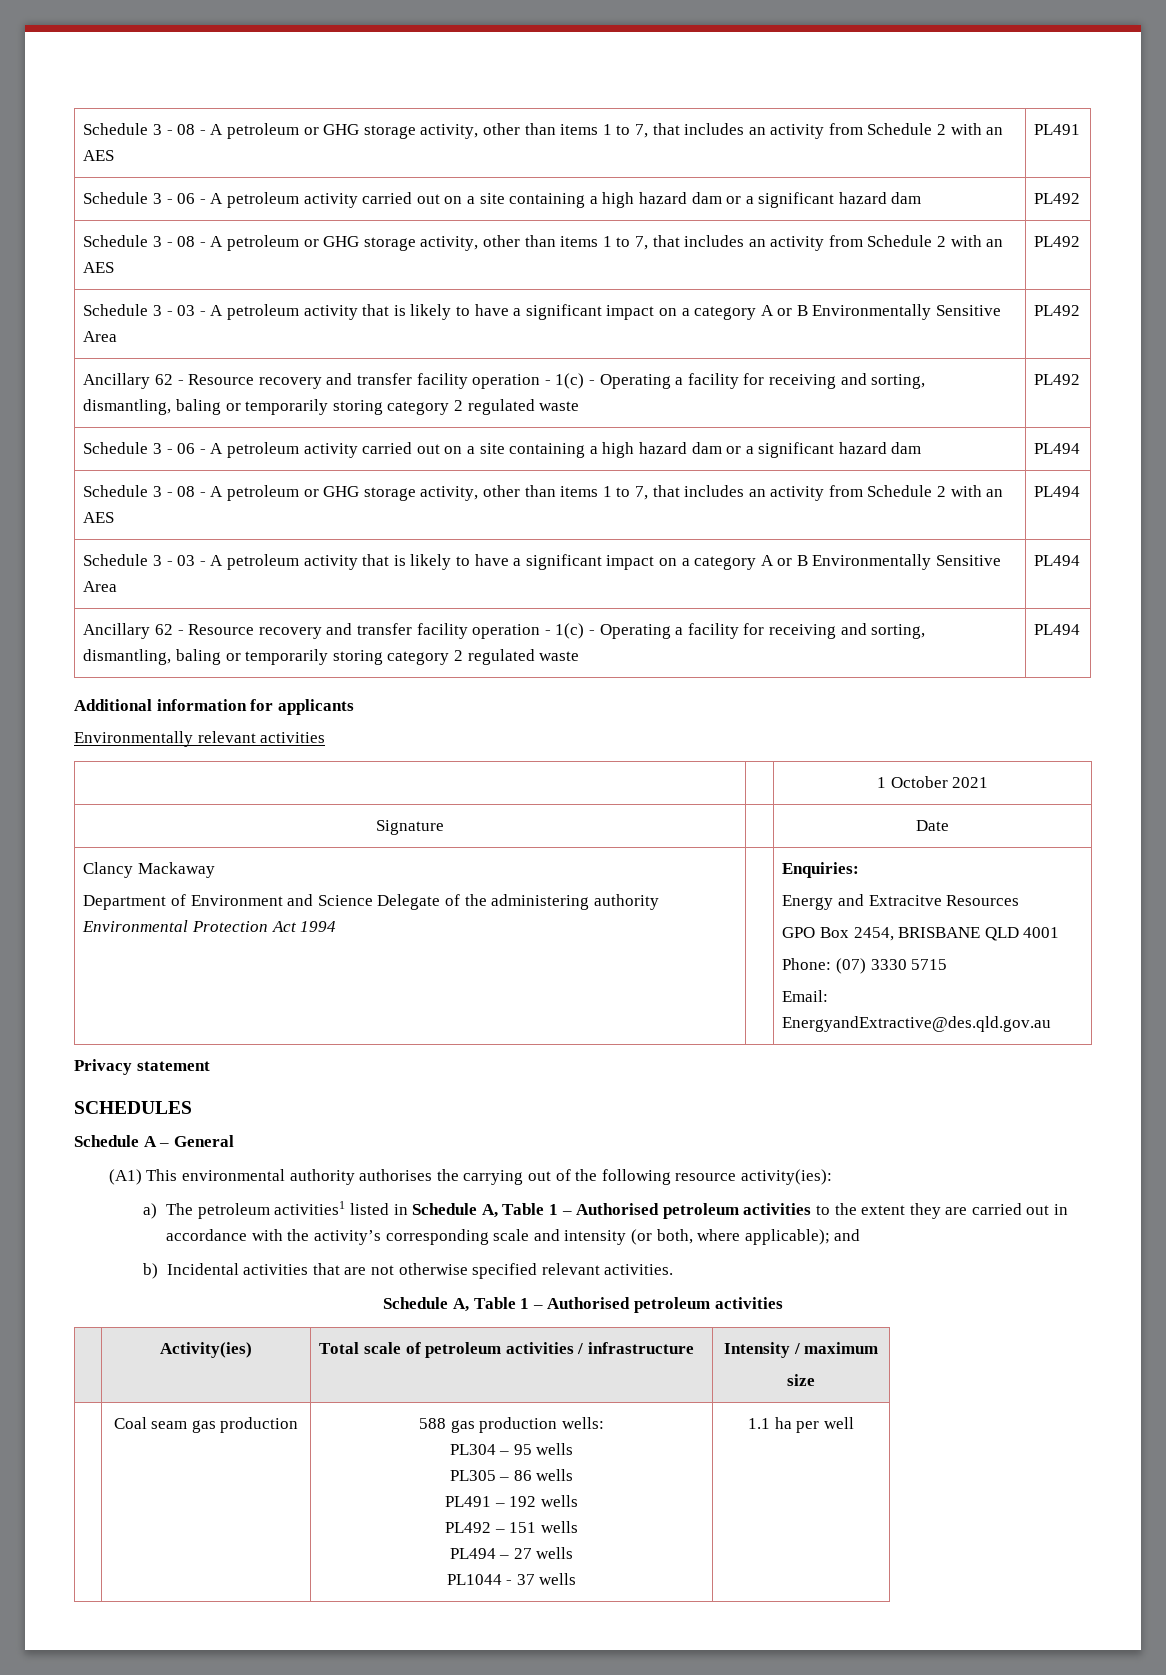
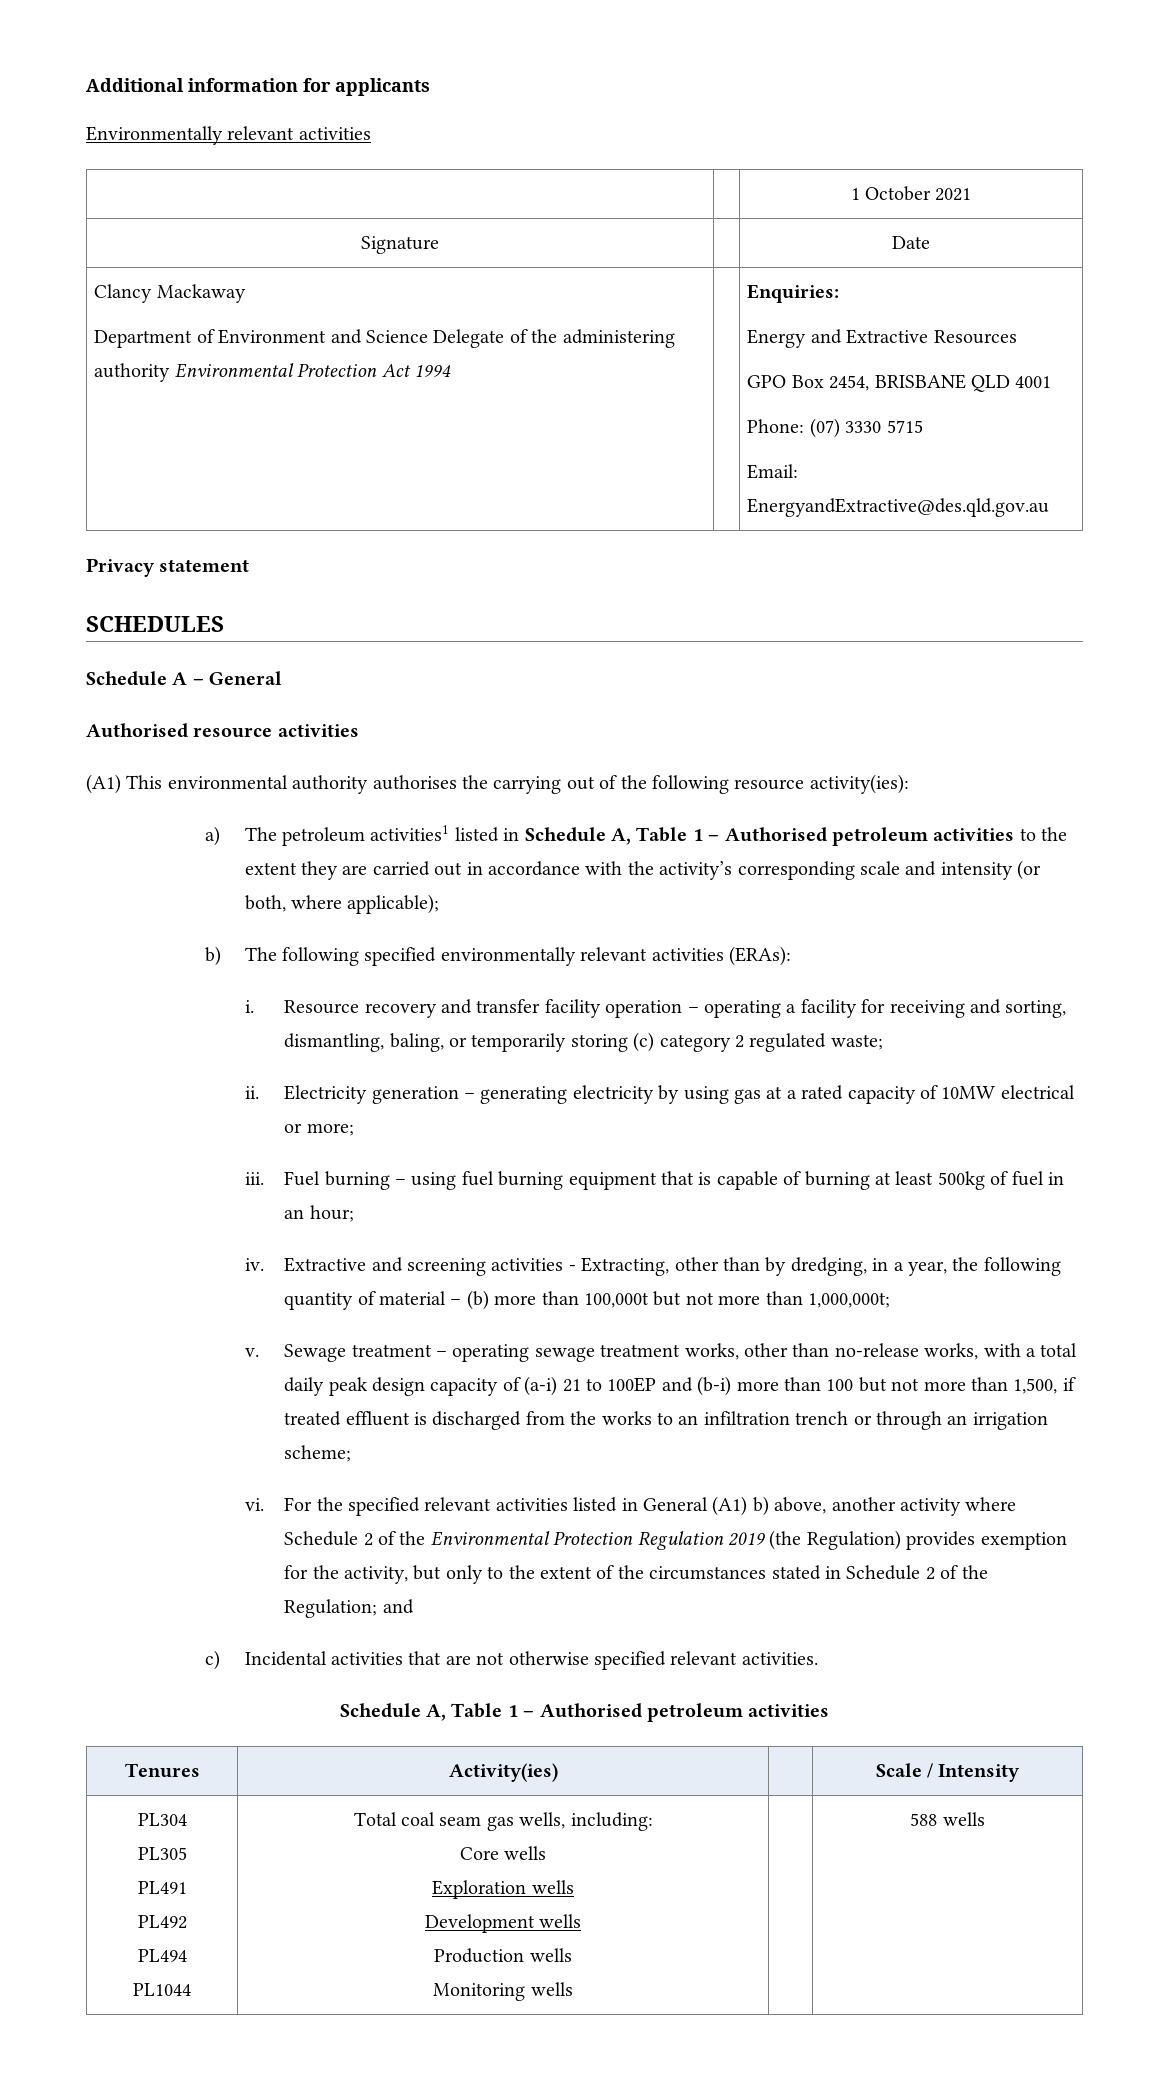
- Schedule 3 - 08 - A petroleum or GHG storage activity, other than items 1 to 7, that includes an activity from Schedule 2 with an AES | PL491
- Schedule 3 - 06 - A petroleum activity carried out on a site containing a high hazard dam or a significant hazard dam | PL492
- Schedule 3 - 08 - A petroleum or GHG storage activity, other than items 1 to 7, that includes an activity from Schedule 2 with an AES | PL492
- Schedule 3 - 03 - A petroleum activity that is likely to have a significant impact on a category A or B Environmentally Sensitive Area | PL492
- Ancillary 62 - Resource recovery and transfer facility operation - 1(c) - Operating a facility for receiving and sorting, dismantling, baling or temporarily storing category 2 regulated waste | PL492
- Schedule 3 - 06 - A petroleum activity carried out on a site containing a high hazard dam or a significant hazard dam | PL494
- Schedule 3 - 08 - A petroleum or GHG storage activity, other than items 1 to 7, that includes an activity from Schedule 2 with an AES | PL494
- Schedule 3 - 03 - A petroleum activity that is likely to have a significant impact on a category A or B Environmentally Sensitive Area | PL494
- Ancillary 62 - Resource recovery and transfer facility operation - 1(c) - Operating a facility for receiving and sorting, dismantling, baling or temporarily storing category 2 regulated waste | PL494
  Clancy Mackaway
  Department of Environment and Science Delegate of the administering authority Environmental Protection Act 1994 | | Enquiries:
- Energy and Extracitve Resources
+ Energy and Extractive Resources
+ Authorised resource activities
- a) The petroleum activities1 listed in Schedule A, Table 1 – Authorised petroleum activities to the extent they are carried out in accordance with the activity’s corresponding scale and intensity (or both, where applicable); and
+ a) The petroleum activities1 listed in Schedule A, Table 1 – Authorised petroleum activities to the extent they are carried out in accordance with the activity’s corresponding scale and intensity (or both, where applicable);
+ b) The following specified environmentally relevant activities (ERAs):
+ i. Resource recovery and transfer facility operation – operating a facility for receiving and sorting, dismantling, baling, or temporarily storing (c) category 2 regulated waste;
+ ii. Electricity generation – generating electricity by using gas at a rated capacity of 10MW electrical or more;
+ iii. Fuel burning – using fuel burning equipment that is capable of burning at least 500kg of fuel in an hour;
+ iv. Extractive and screening activities - Extracting, other than by dredging, in a year, the following quantity of material – (b) more than 100,000t but not more than 1,000,000t;
+ v. Sewage treatment – operating sewage treatment works, other than no-release works, with a total daily peak design capacity of (a-i) 21 to 100EP and (b-i) more than 100 but not more than 1,500, if treated effluent is discharged from the works to an infiltration trench or through an irrigation scheme;
+ vi. For the specified relevant activities listed in General (A1) b) above, another activity where Schedule 2 of the Environmental Protection Regulation 2019 (the Regulation) provides exemption for the activity, but only to the extent of the circumstances stated in Schedule 2 of the Regulation; and
- b) Incidental activities that are not otherwise specified relevant activities.
+ c) Incidental activities that are not otherwise specified relevant activities.
- | Activity(ies) | Total scale of petroleum activities / infrastructure | Intensity / maximum
- size
- | Coal seam gas production | 588 gas production wells:
- PL304 – 95 wells
- PL305 – 86 wells
- PL491 – 192 wells
- PL492 – 151 wells
- PL494 – 27 wells
- PL1044 - 37 wells | 1.1 ha per well
+ Tenures | Activity(ies) | | Scale / Intensity
+ PL304
+ PL305
+ PL491
+ PL492
+ PL494
+ PL1044 | Total coal seam gas wells, including:
+ Core wells
+ Exploration wells
+ Development wells
+ Production wells
+ Monitoring wells | | 588 wells

